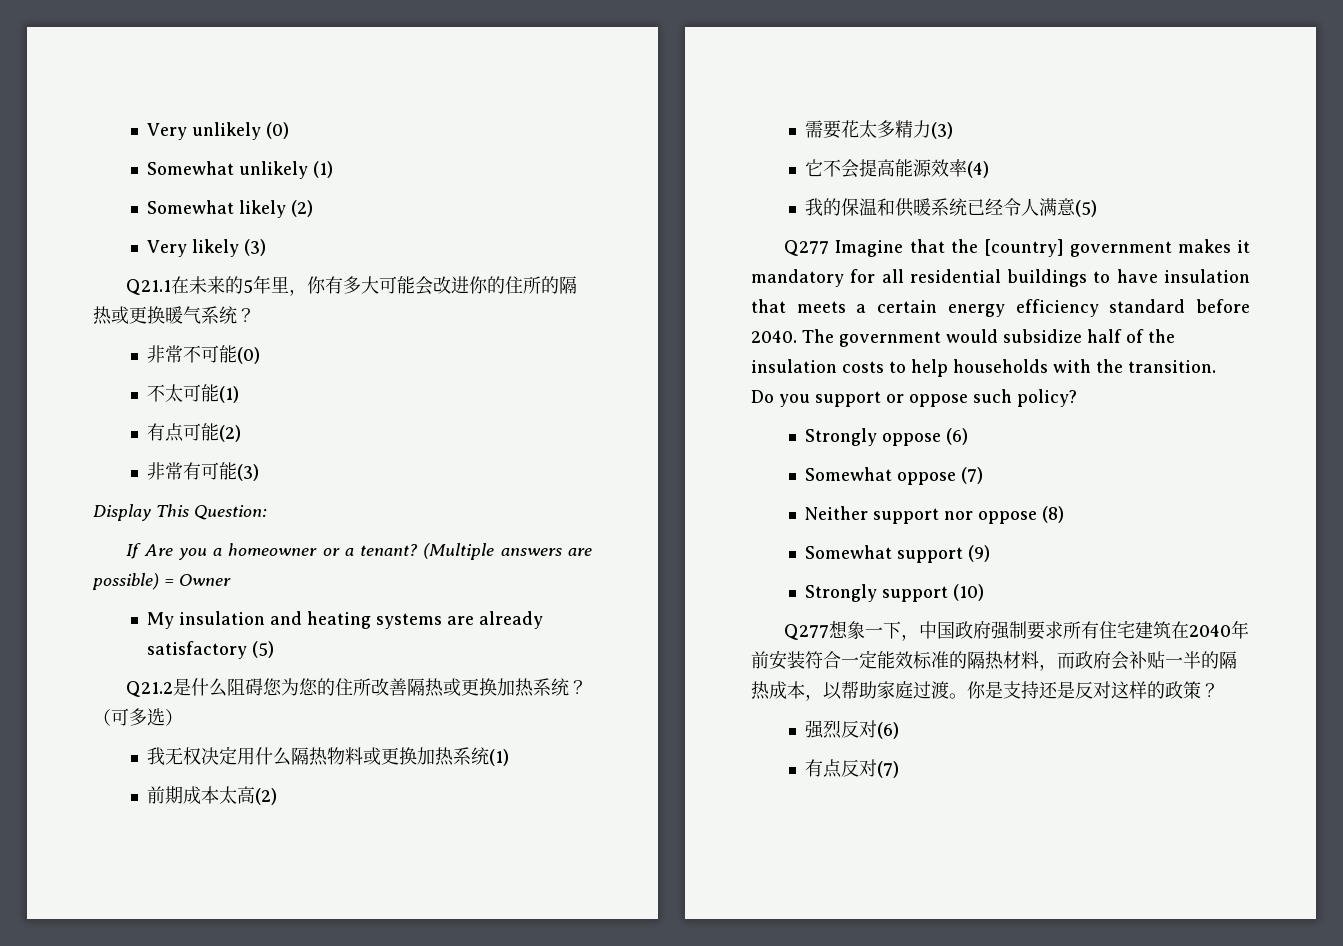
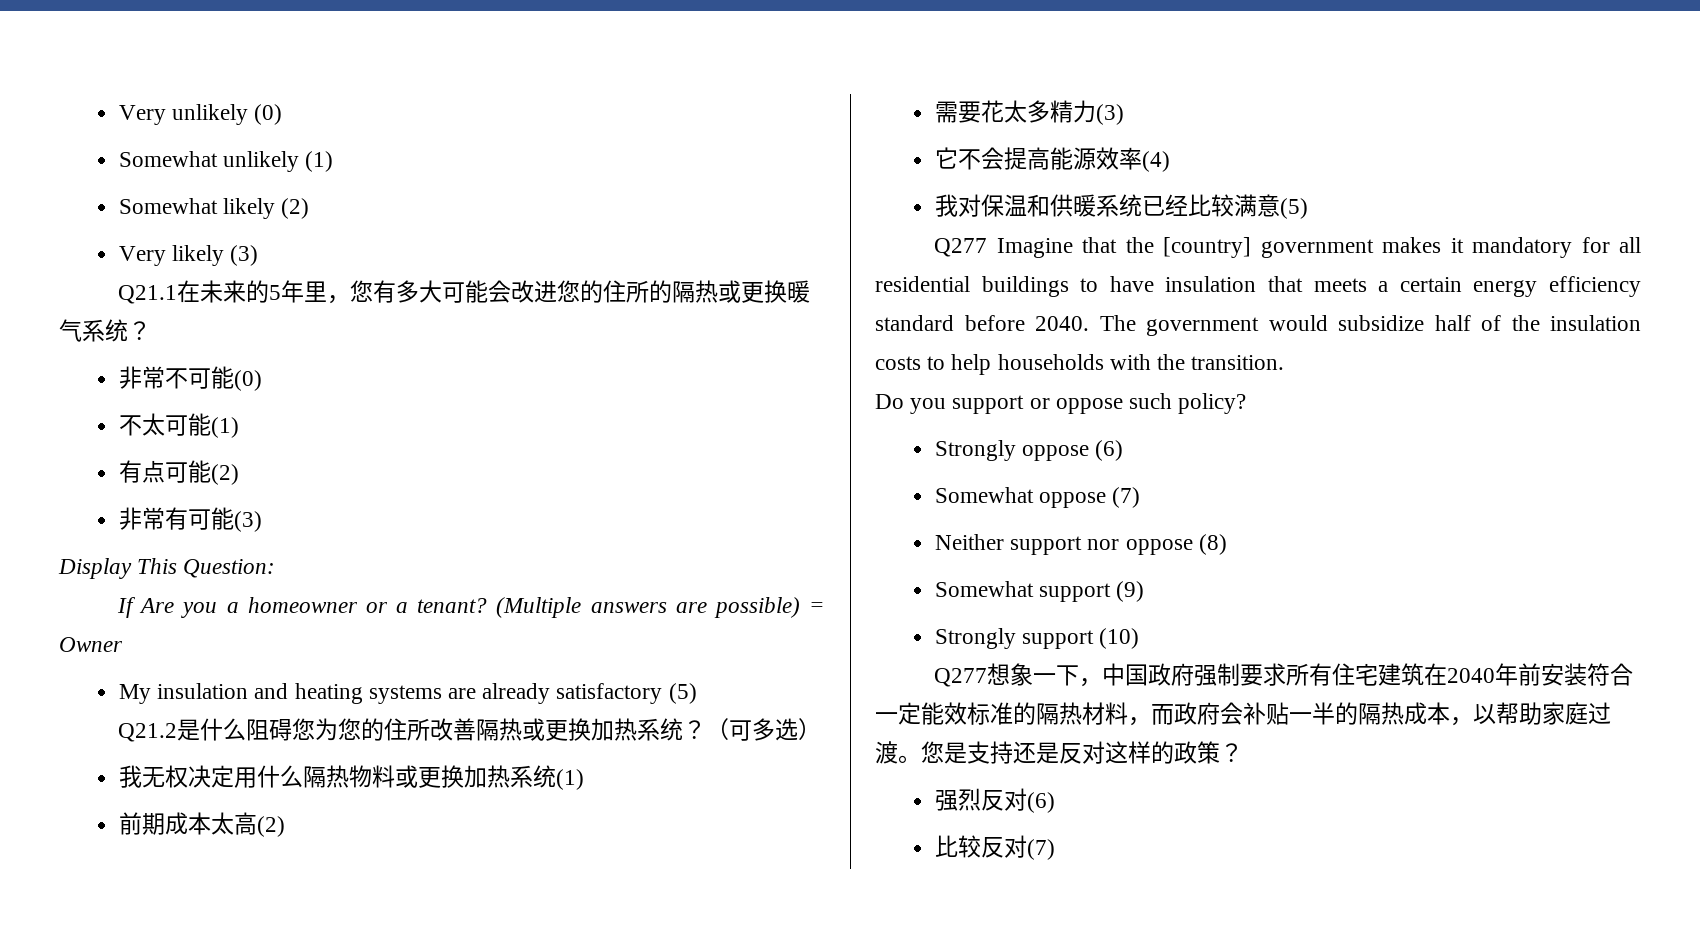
- Q21.1在未来的5年里，你有多大可能会改进你的住所的隔热或更换暖气系统？
+ Q21.1在未来的5年里，您有多大可能会改进您的住所的隔热或更换暖气系统？
- 我的保温和供暖系统已经令人满意(5)
+ 我对保温和供暖系统已经比较满意(5)
- 你是支持还是反对这样的政策？
+ 您是支持还是反对这样的政策？
- 有点反对(7)
+ 比较反对(7)

